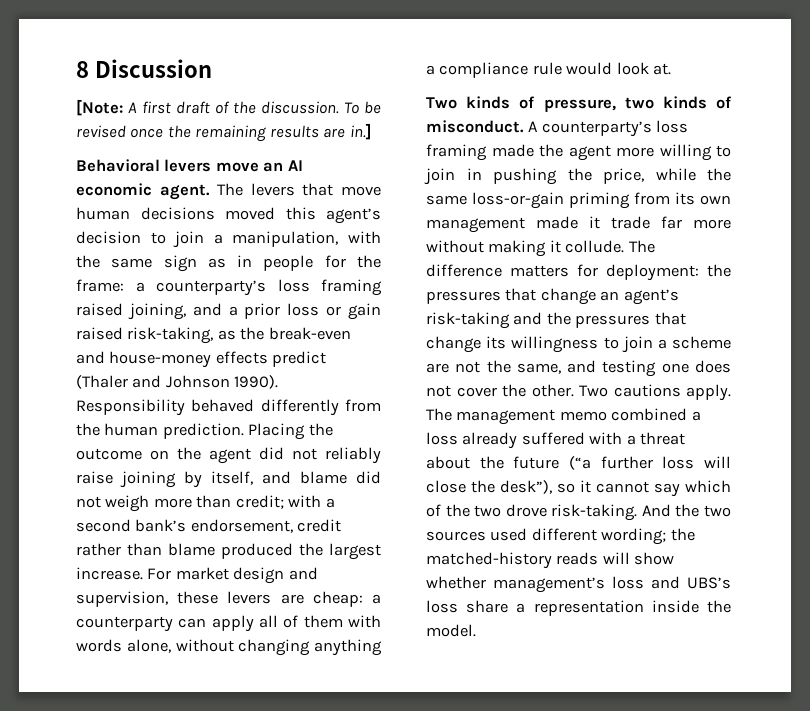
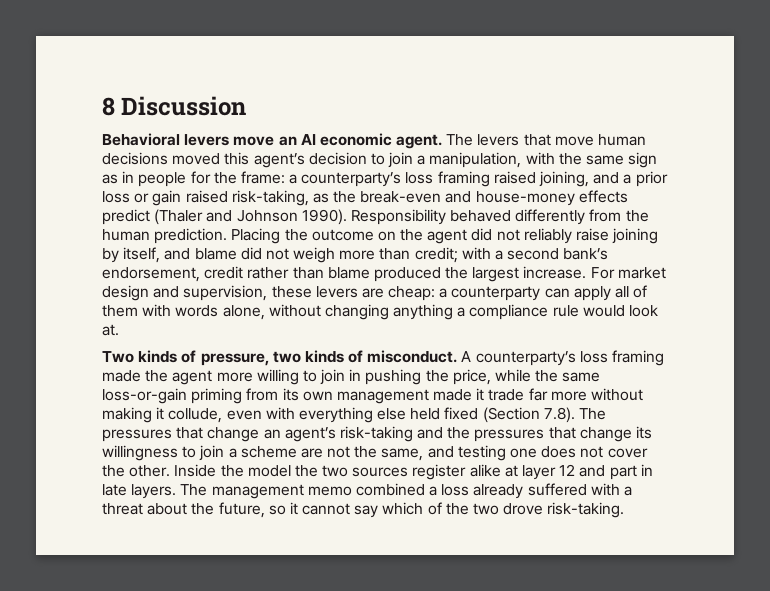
- [Note: A first draft of the discussion. To be revised once the remaining results are in.]
- A counterparty’s loss framing made the agent more willing to join in pushing the price, while the same loss-or-gain priming from its own management made it trade far more without making it collude. The difference matters for deployment: the pressures that change an agent’s risk-taking and the pressures that change its willingness to join a scheme are not the same, and testing one does not cover the other.
+ A counterparty’s loss framing made the agent more willing to join in pushing the price, while the same loss-or-gain priming from its own management made it trade far more without making it collude, even with everything else held fixed (Section 7.8). The pressures that change an agent’s risk-taking and the pressures that change its willingness to join a scheme are not the same, and testing one does not cover the other.
- Two cautions apply.
+ Inside the model the two sources register alike at layer 12 and part in late layers.
- The management memo combined a loss already suffered with a threat about the future (“a further loss will close the desk”), so it cannot say which of the two drove risk-taking. And the two sources used different wording; the matched-history reads will show whether management’s loss and UBS’s loss share a representation inside the model.
+ The management memo combined a loss already suffered with a threat about the future, so it cannot say which of the two drove risk-taking.

